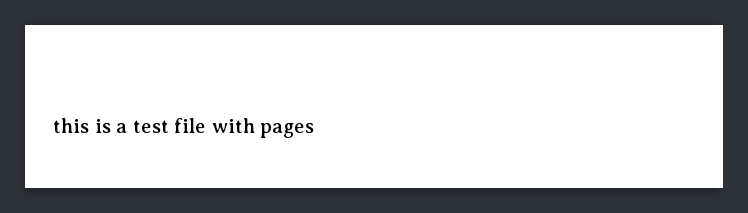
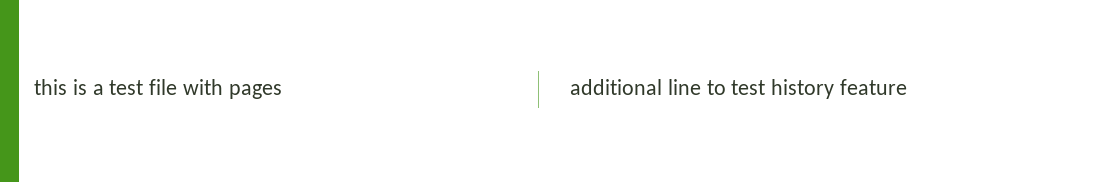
+ additional line to test history feature

